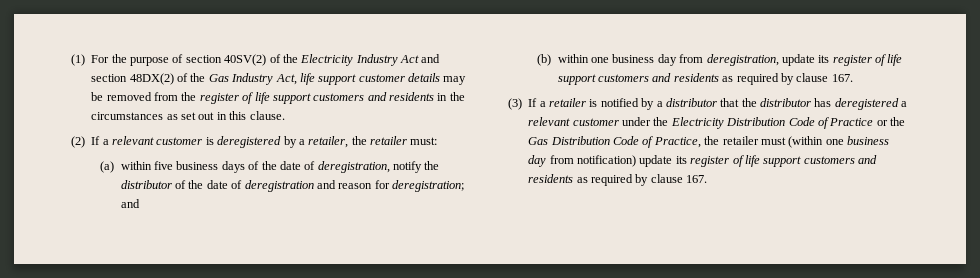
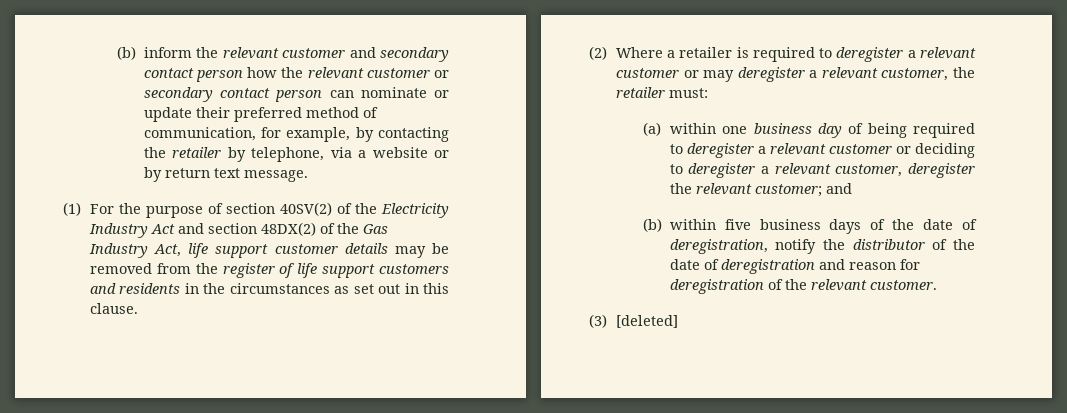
+ (b) inform the relevant customer and secondary contact person how the relevant customer or secondary contact person can nominate or update their preferred method of communication, for example, by contacting the retailer by telephone, via a website or by return text message.
- (2) If a relevant customer is deregistered by a retailer, the retailer must:
- (a) within five business days of the date of deregistration, notify the distributor of the date of deregistration and reason for deregistration; and
- (b) within one business day from deregistration, update its register of life support customers and residents as required by clause 167.
- (3) If a retailer is notified by a distributor that the distributor has deregistered a relevant customer under the Electricity Distribution Code of Practice or the Gas Distribution Code of Practice, the retailer must (within one business day from notification) update its register of life support customers and residents as required by clause 167.
+ (2) Where a retailer is required to deregister a relevant customer or may deregister a relevant customer, the retailer must:
+ (a) within one business day of being required to deregister a relevant customer or deciding to deregister a relevant customer, deregister the relevant customer; and
+ (b) within five business days of the date of deregistration, notify the distributor of the date of deregistration and reason for deregistration of the relevant customer.
+ (3) [deleted]

